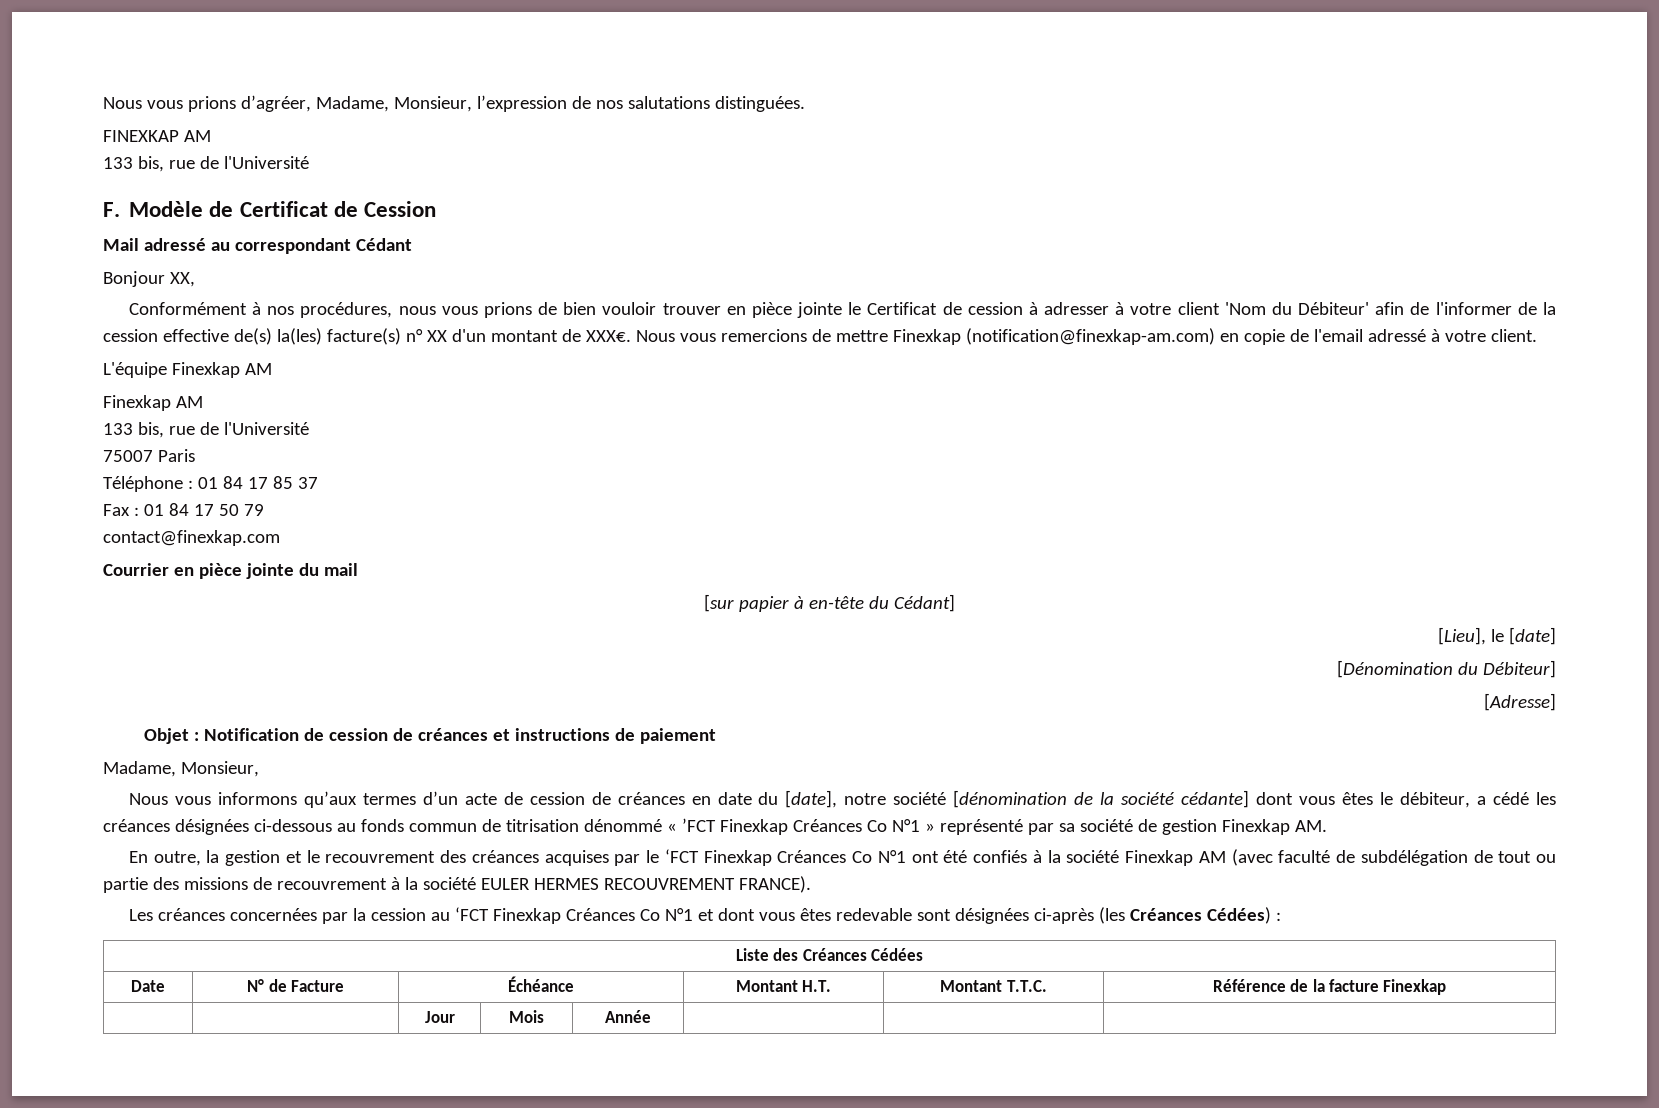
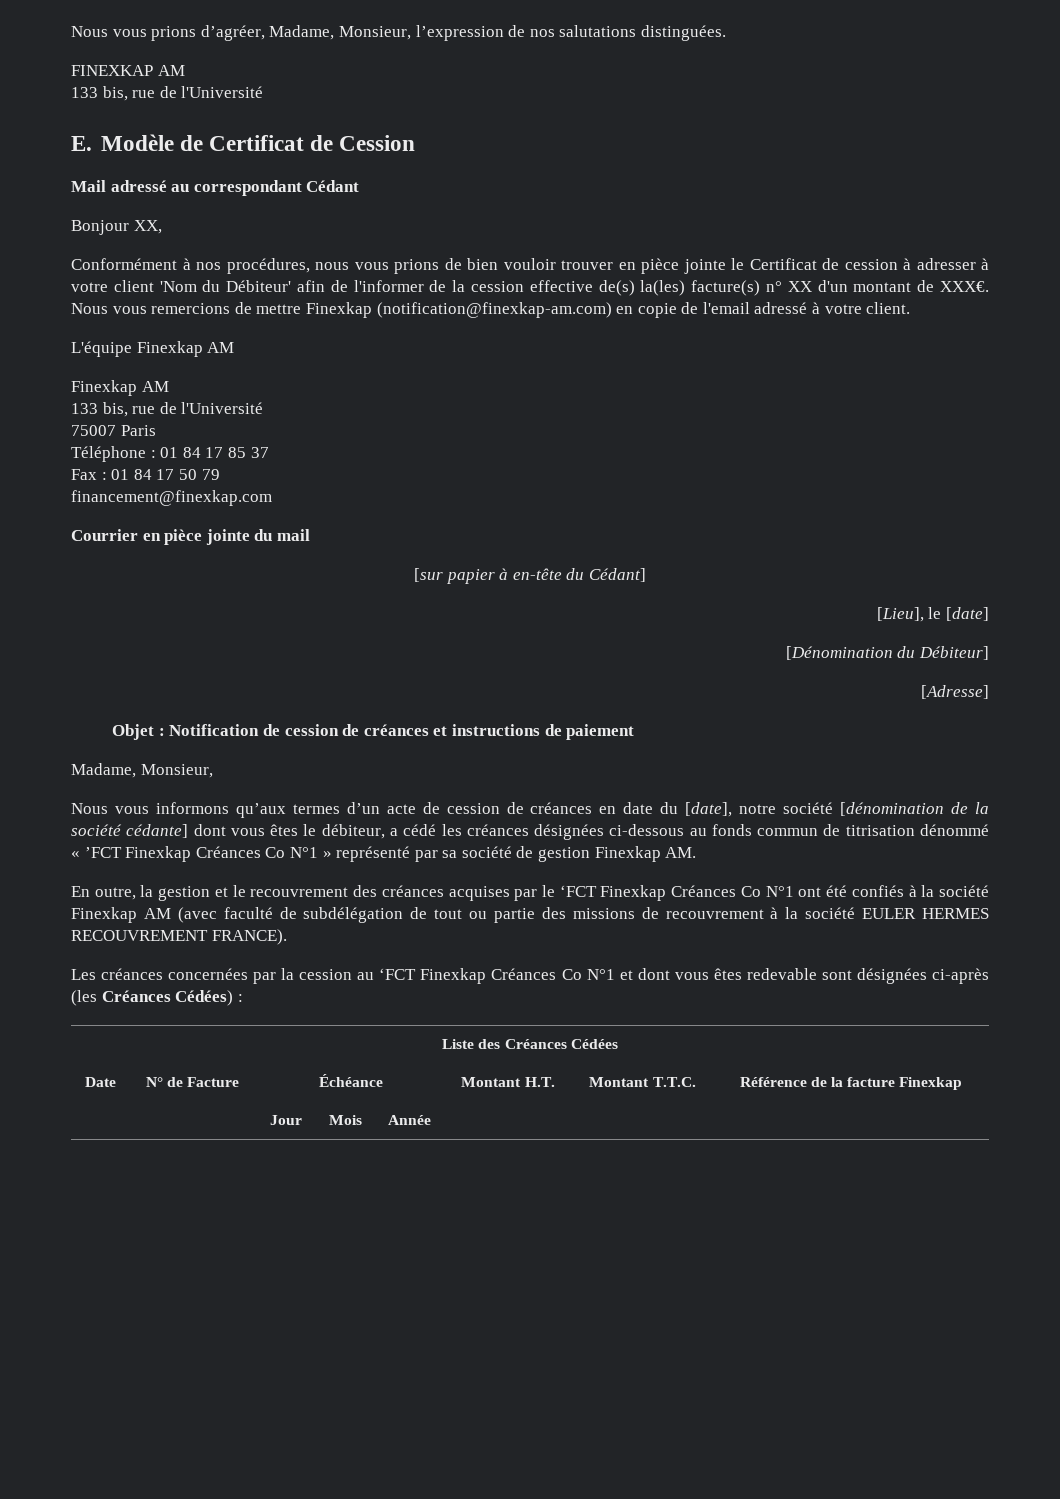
- F. Modèle de Certificat de Cession
+ E. Modèle de Certificat de Cession
- contact@finexkap.com
+ financement@finexkap.com

